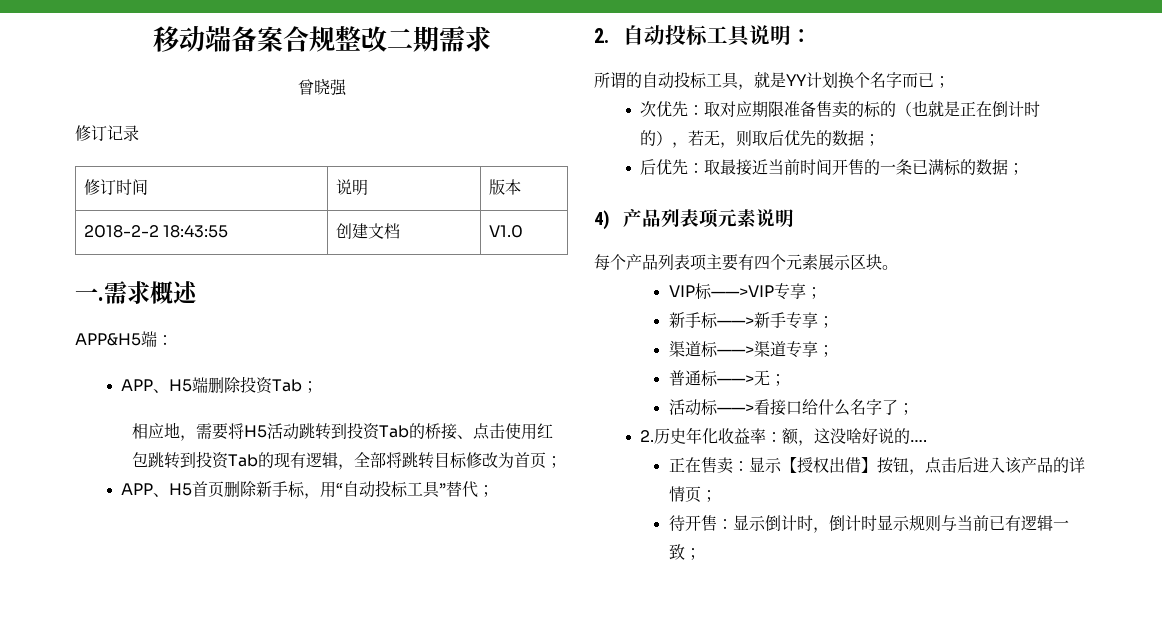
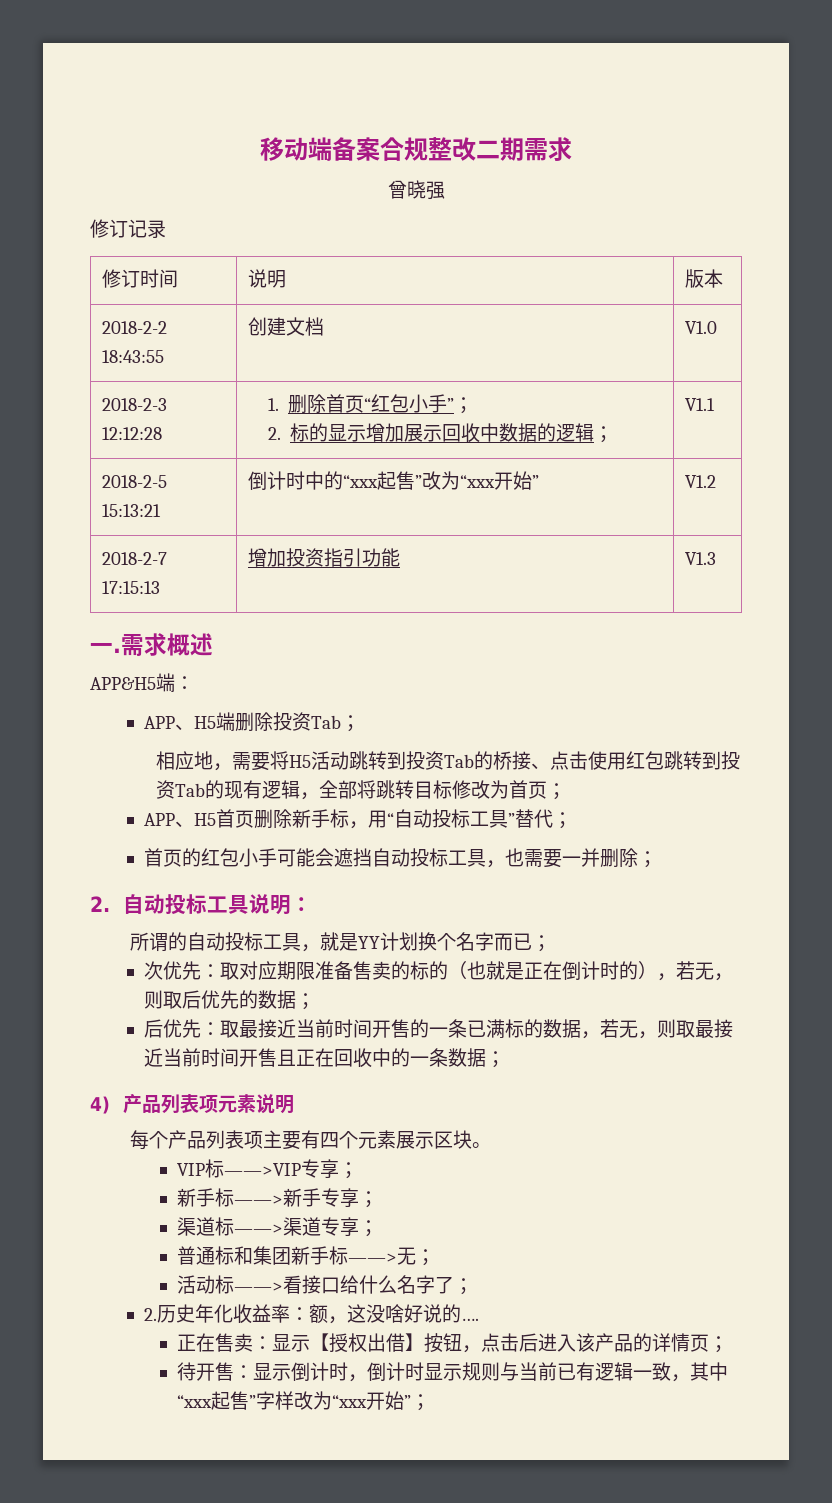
+ 2018-2-3 12:12:28 | 1.删除首页“红包小手”；
+ 2.标的显示增加展示回收中数据的逻辑； | V1.1
+ 2018-2-5 15:13:21 | 倒计时中的“xxx起售”改为“xxx开始” | V1.2
+ 2018-2-7 17:15:13 | 增加投资指引功能 | V1.3
+ 首页的红包小手可能会遮挡自动投标工具，也需要一并删除；
- 后优先：取最接近当前时间开售的一条已满标的数据；
+ 后优先：取最接近当前时间开售的一条已满标的数据，若无，则取最接近当前时间开售且正在回收中的一条数据；
- 普通标——>无；
+ 普通标和集团新手标——>无；
- 待开售：显示倒计时，倒计时显示规则与当前已有逻辑一致；
+ 待开售：显示倒计时，倒计时显示规则与当前已有逻辑一致，其中“xxx起售”字样改为“xxx开始”；

